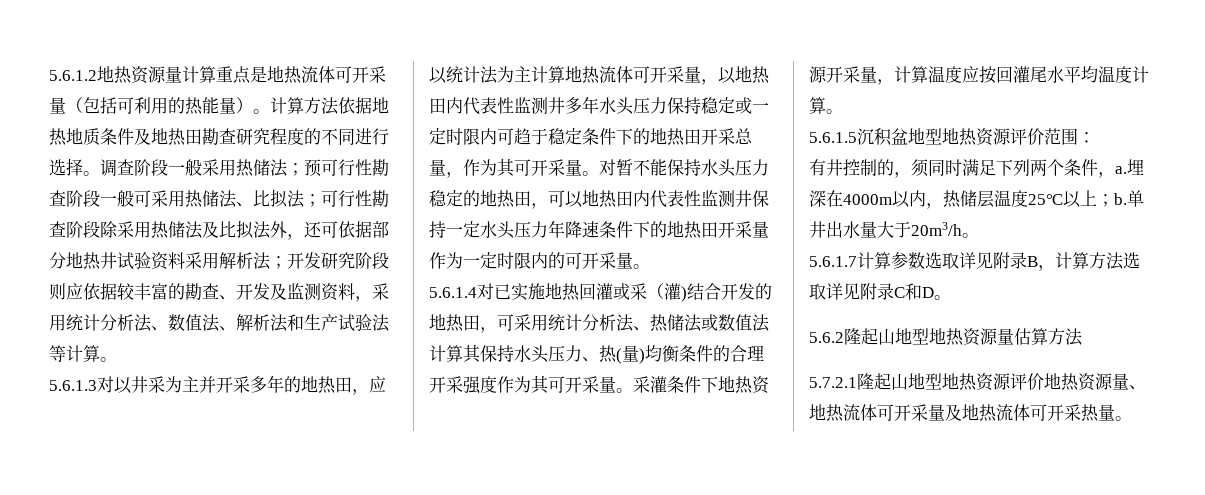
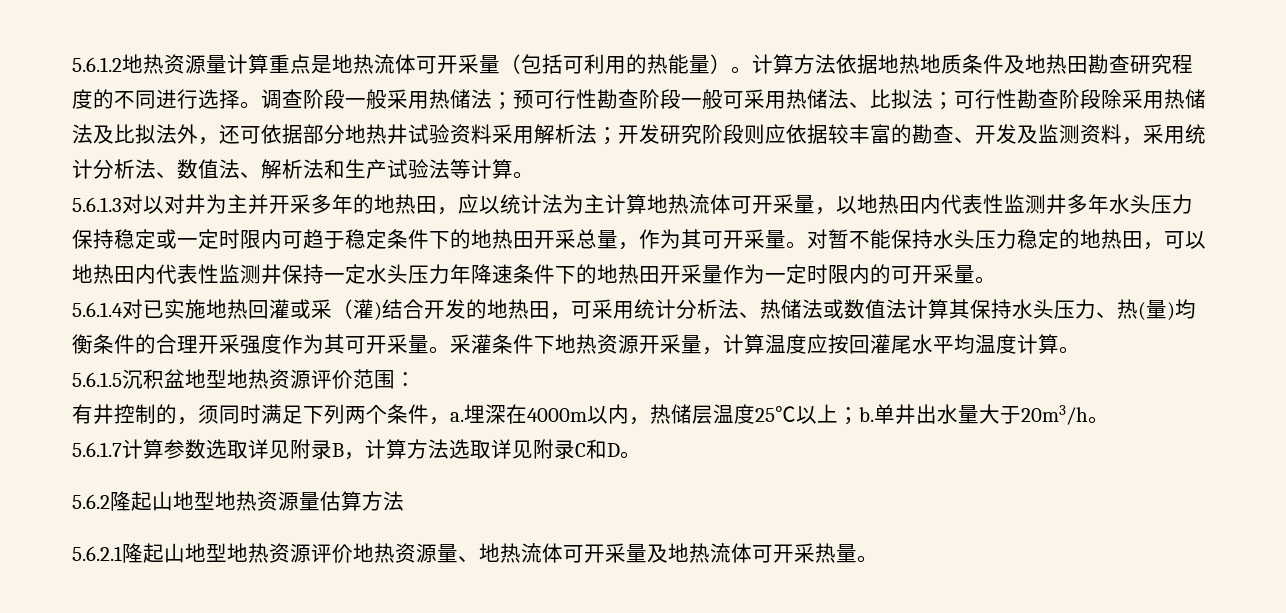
- 5.6.1.3对以井采为主并开采多年的地热田，应以统计法为主计算地热流体可开采量，以地热田内代表性监测井多年水头压力保持稳定或一定时限内可趋于稳定条件下的地热田开采总量，作为其可开采量。
+ 5.6.1.3对以对井为主并开采多年的地热田，应以统计法为主计算地热流体可开采量，以地热田内代表性监测井多年水头压力保持稳定或一定时限内可趋于稳定条件下的地热田开采总量，作为其可开采量。
- 5.7.2.1隆起山地型地热资源评价地热资源量、地热流体可开采量及地热流体可开采热量。
+ 5.6.2.1隆起山地型地热资源评价地热资源量、地热流体可开采量及地热流体可开采热量。

